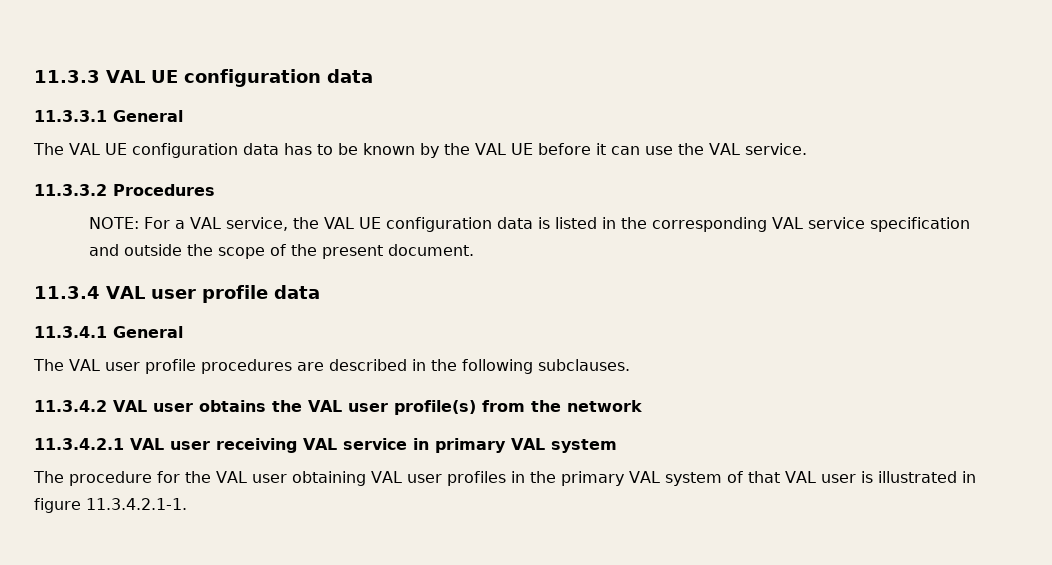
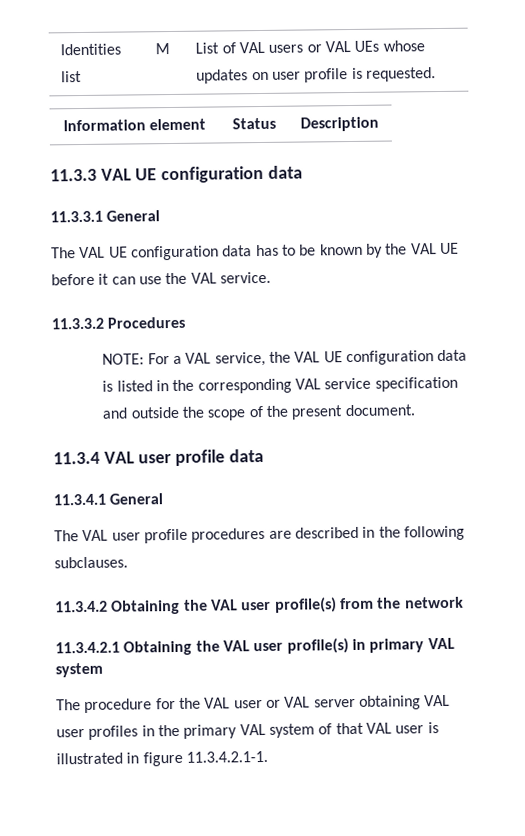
+ Identities list | M | List of VAL users or VAL UEs whose updates on user profile is requested.
+ Information element | Status | Description
- 11.3.4.2 VAL user obtains the VAL user profile(s) from the network
+ 11.3.4.2 Obtaining the VAL user profile(s) from the network
- 11.3.4.2.1 VAL user receiving VAL service in primary VAL system
+ 11.3.4.2.1 Obtaining the VAL user profile(s) in primary VAL system
- The procedure for the VAL user obtaining VAL user profiles in the primary VAL system of that VAL user is illustrated in figure 11.3.4.2.1-1.
+ The procedure for the VAL user or VAL server obtaining VAL user profiles in the primary VAL system of that VAL user is illustrated in figure 11.3.4.2.1-1.

